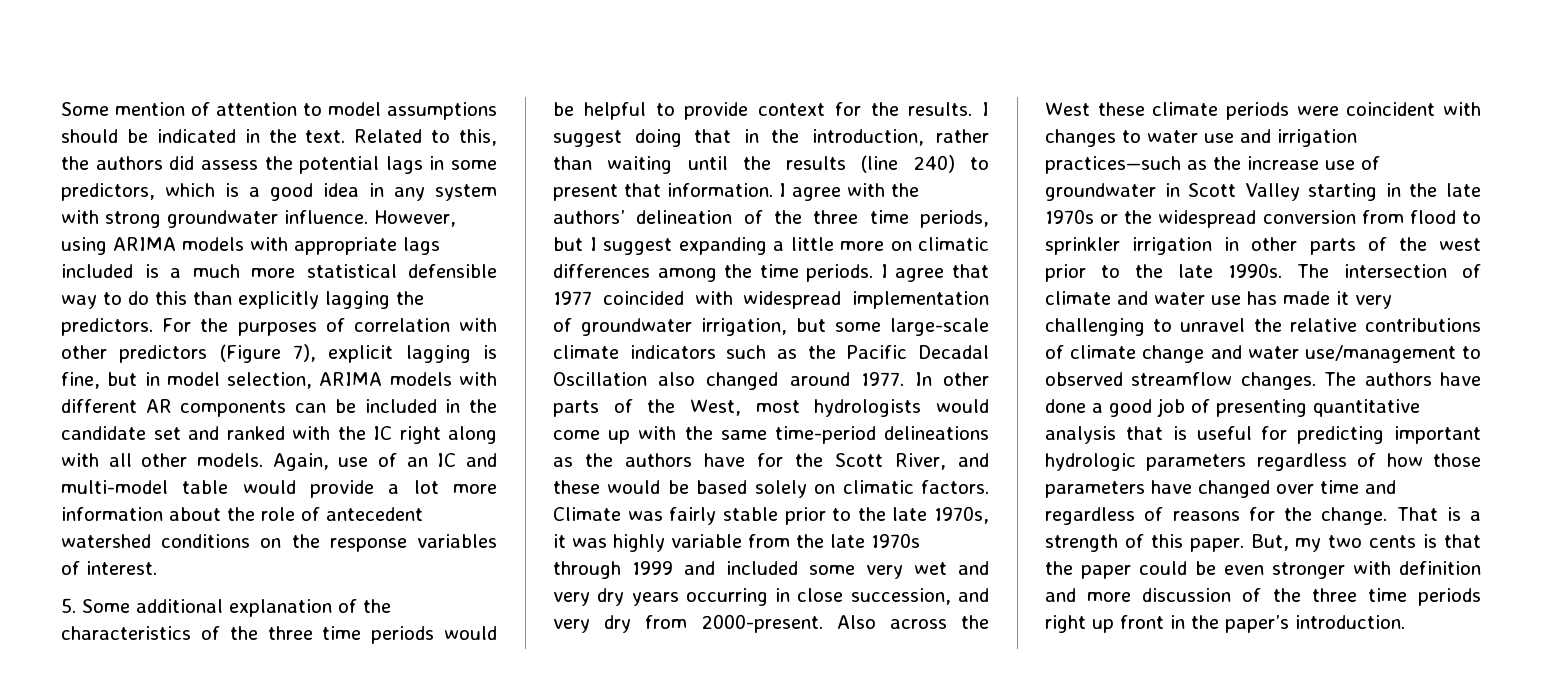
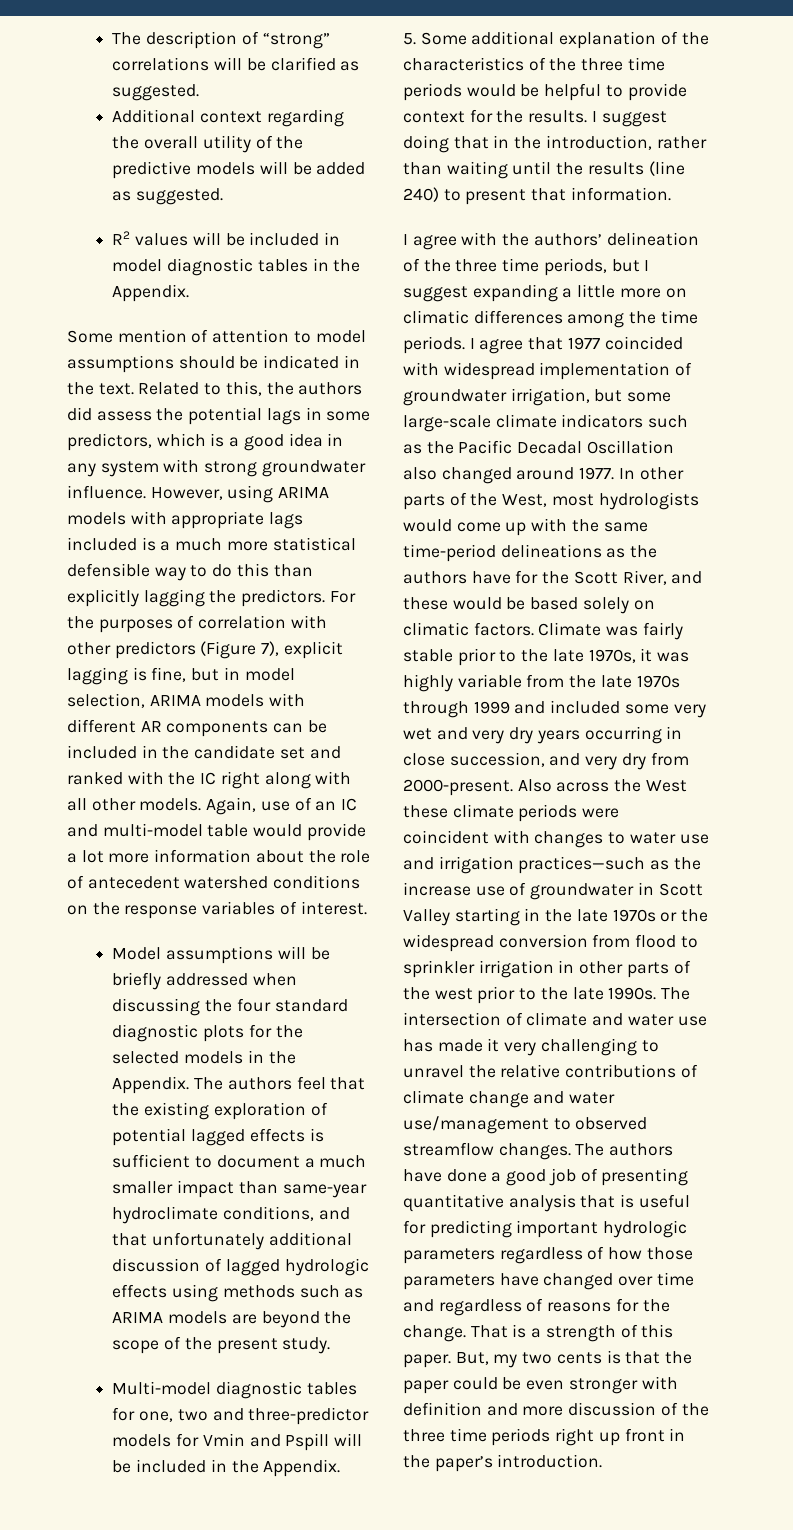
+ The description of “strong” correlations will be clarified as suggested.
+ Additional context regarding the overall utility of the predictive models will be added as suggested.
+ R2 values will be included in model diagnostic tables in the Appendix.
+ Model assumptions will be briefly addressed when discussing the four standard diagnostic plots for the selected models in the Appendix. The authors feel that the existing exploration of potential lagged effects is sufficient to document a much smaller impact than same-year hydroclimate conditions, and that unfortunately additional discussion of lagged hydrologic effects using methods such as ARIMA models are beyond the scope of the present study.
+ Multi-model diagnostic tables for one, two and three-predictor models for Vmin and Pspill will be included in the Appendix.
- I suggest doing that in the introduction, rather than waiting until the results (line 240) to present that information. I agree with the authors’ delineation of the three time periods, but I suggest expanding a little more on climatic differences among the time periods.
+ I suggest doing that in the introduction, rather than waiting until the results (line 240) to present that information.
+ I agree with the authors’ delineation of the three time periods, but I suggest expanding a little more on climatic differences among the time periods.

